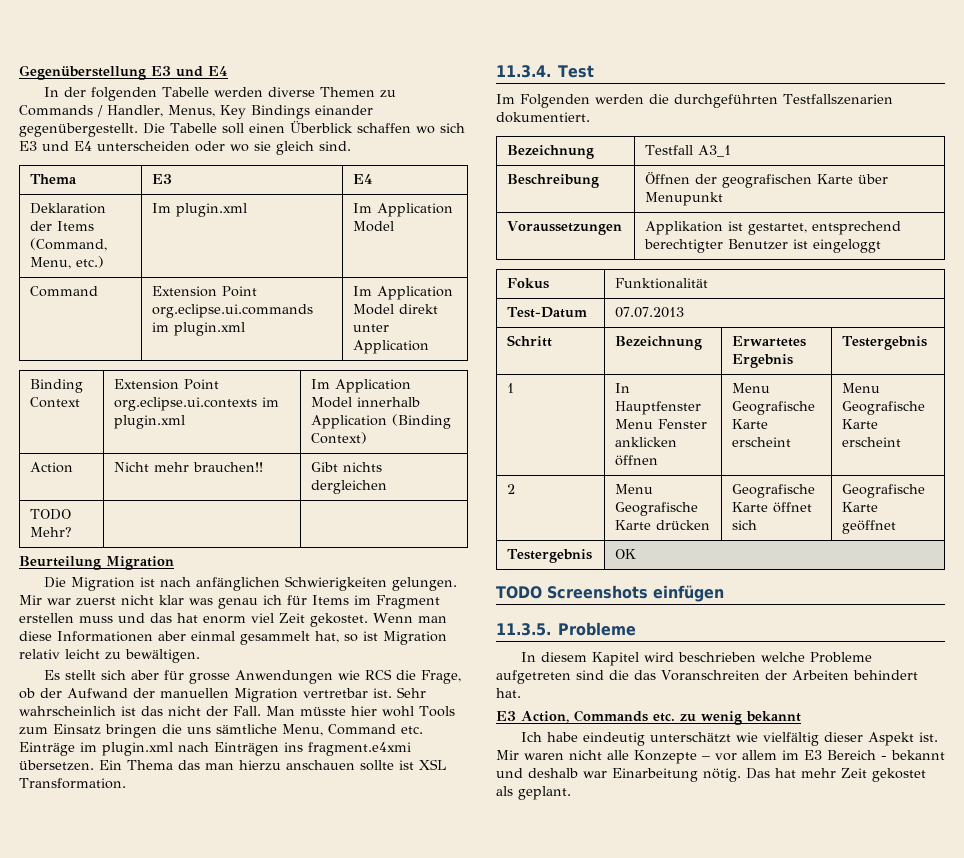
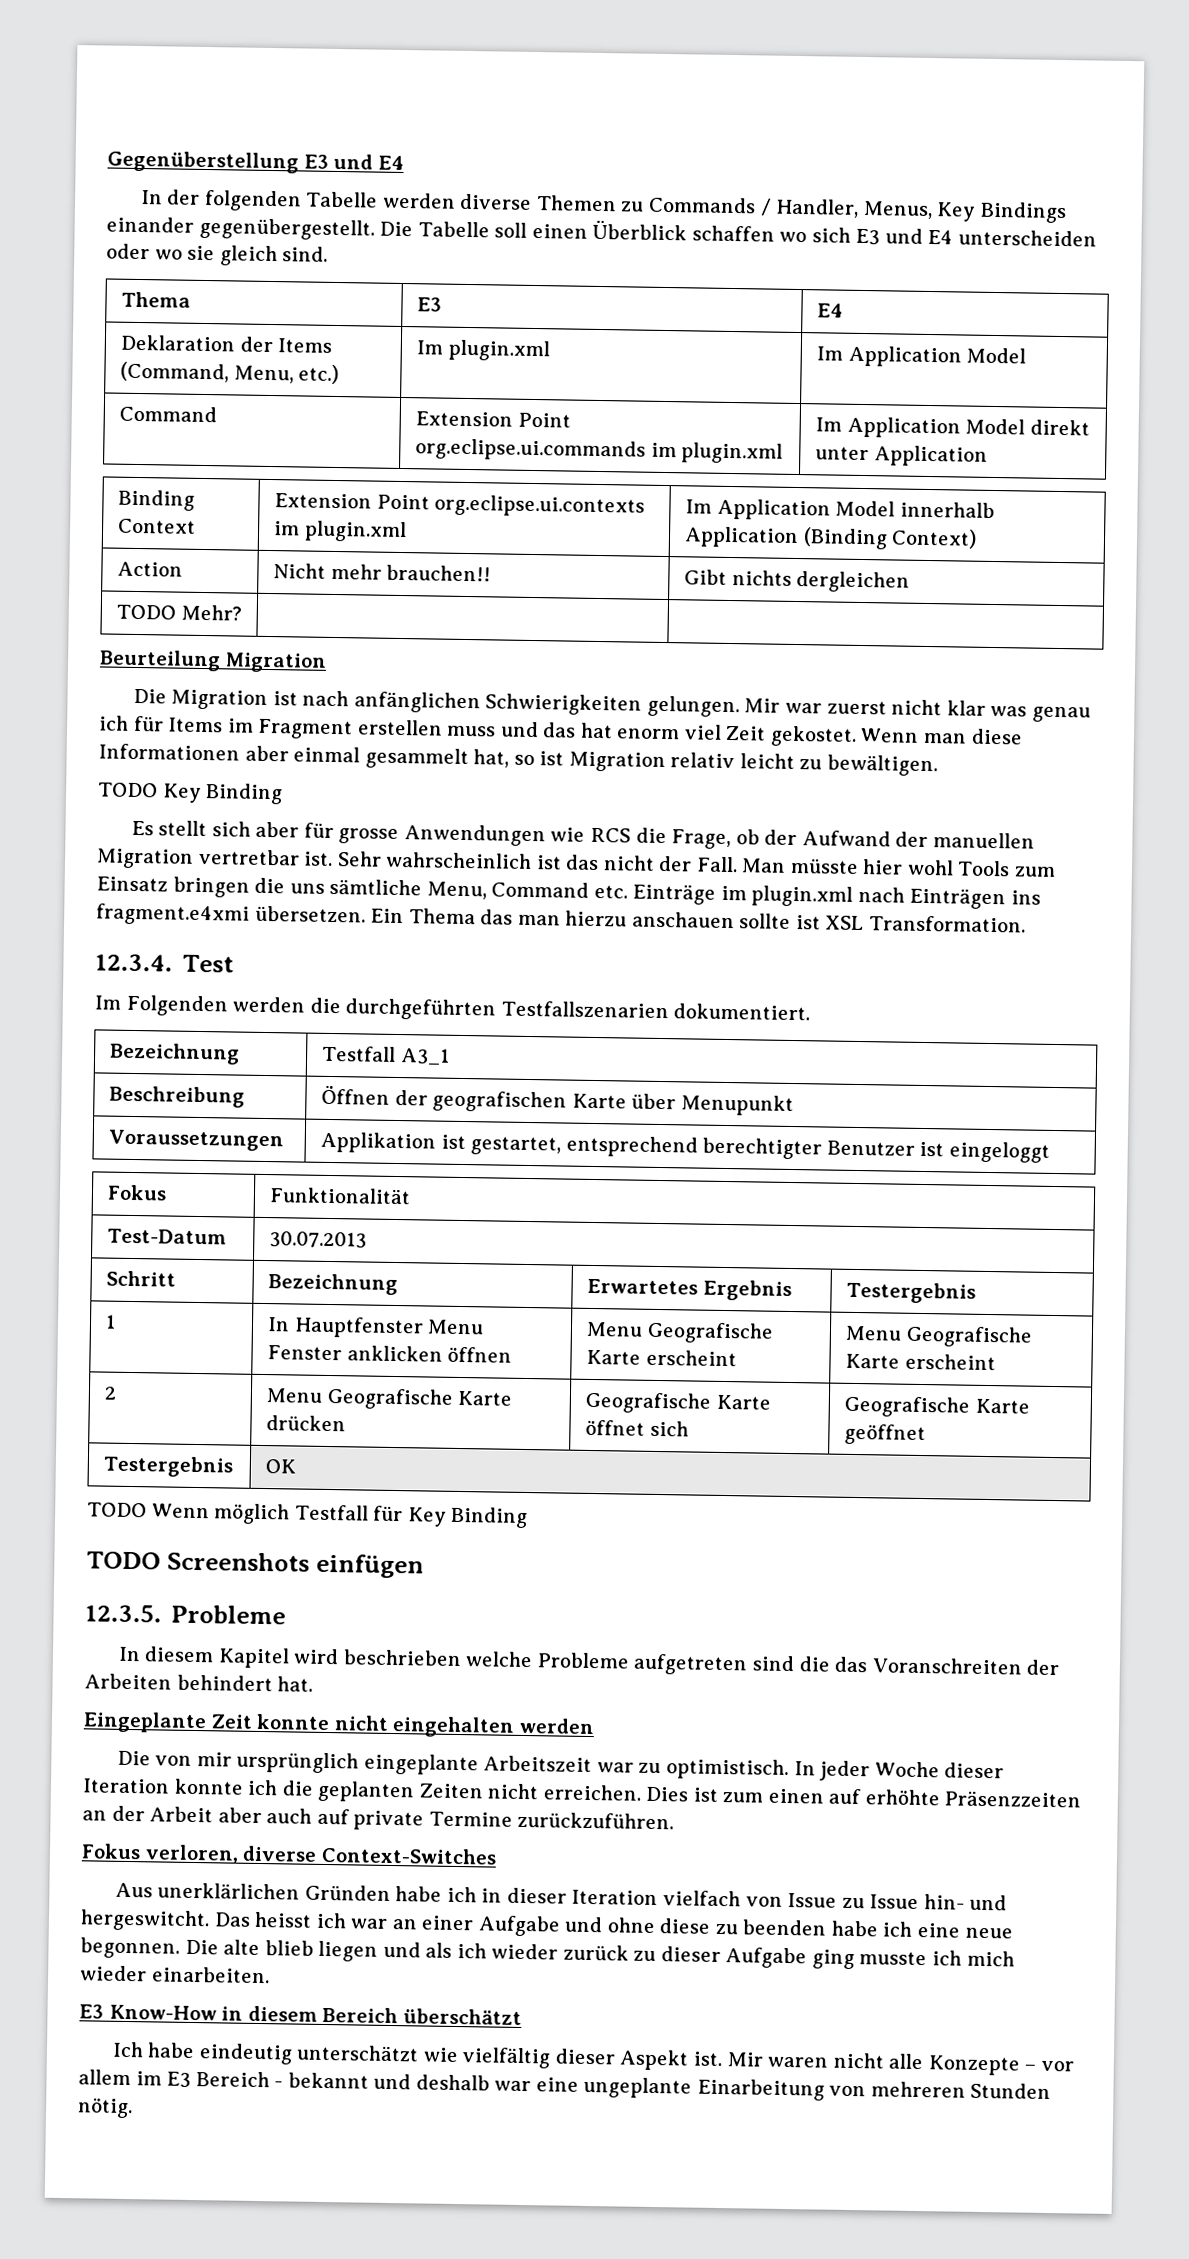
+ TODO Key Binding
- 11.3.4. Test
+ 12.3.4. Test
- Test-Datum | 07.07.2013
+ Test-Datum | 30.07.2013
+ TODO Wenn möglich Testfall für Key Binding
- 11.3.5. Probleme
+ 12.3.5. Probleme
- E3 Action, Commands etc. zu wenig bekannt
+ Eingeplante Zeit konnte nicht eingehalten werden
+ Die von mir ursprünglich eingeplante Arbeitszeit war zu optimistisch. In jeder Woche dieser Iteration konnte ich die geplanten Zeiten nicht erreichen. Dies ist zum einen auf erhöhte Präsenzzeiten an der Arbeit aber auch auf private Termine zurückzuführen.
+ Fokus verloren, diverse Context-Switches
+ Aus unerklärlichen Gründen habe ich in dieser Iteration vielfach von Issue zu Issue hin- und hergeswitcht. Das heisst ich war an einer Aufgabe und ohne diese zu beenden habe ich eine neue begonnen. Die alte blieb liegen und als ich wieder zurück zu dieser Aufgabe ging musste ich mich wieder einarbeiten.
+ E3 Know-How in diesem Bereich überschätzt
- Mir waren nicht alle Konzepte – vor allem im E3 Bereich - bekannt und deshalb war Einarbeitung nötig. Das hat mehr Zeit gekostet als geplant.
+ Mir waren nicht alle Konzepte – vor allem im E3 Bereich - bekannt und deshalb war eine ungeplante Einarbeitung von mehreren Stunden nötig.

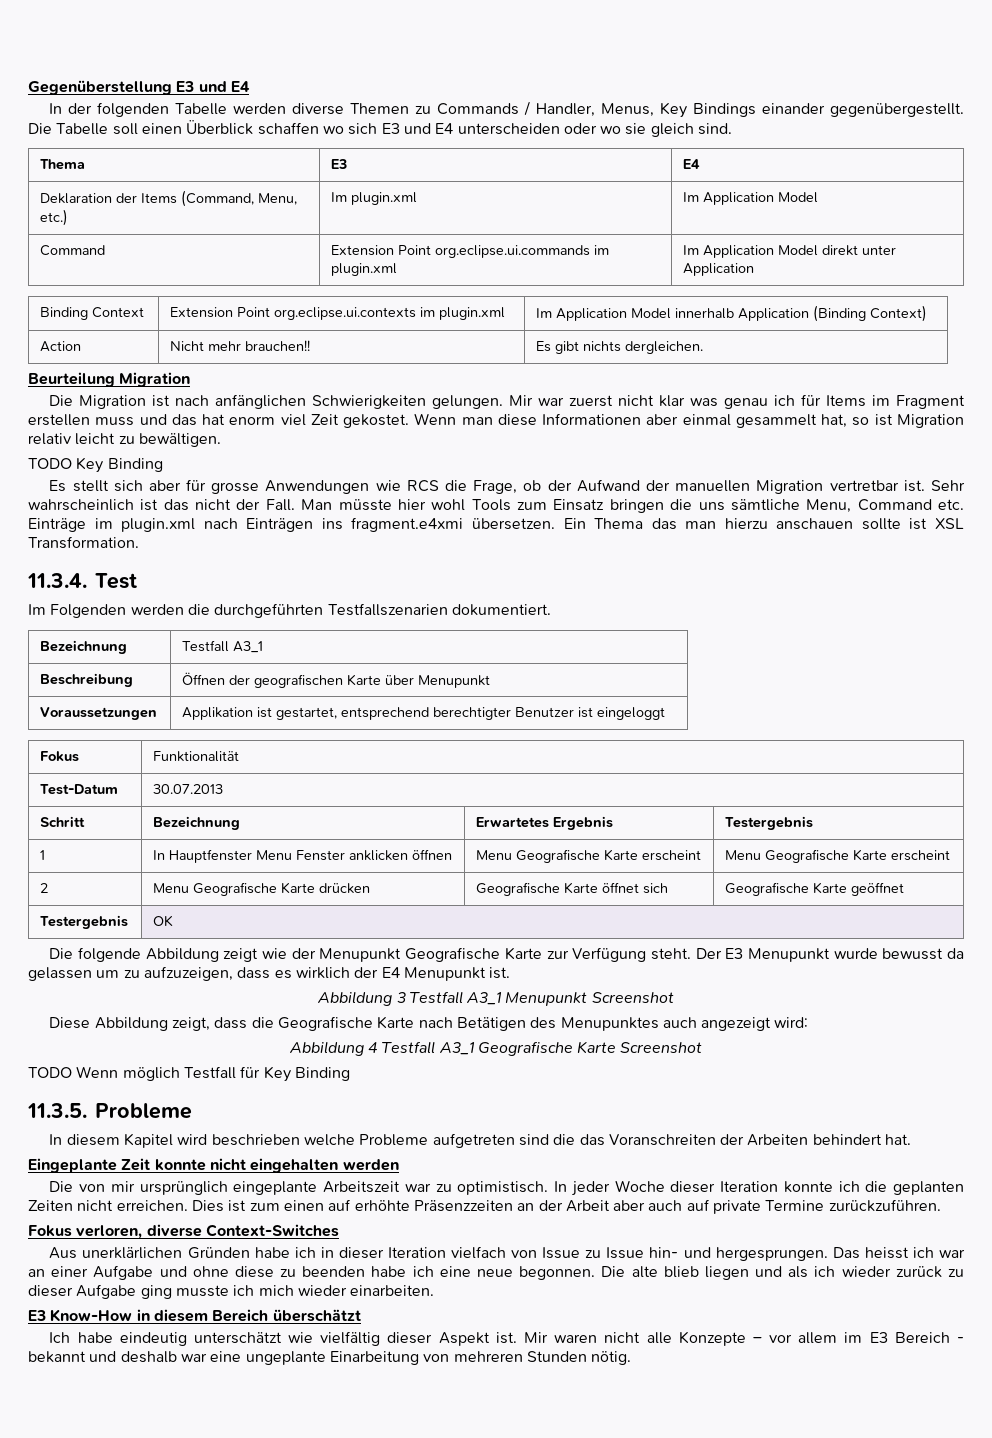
- Action | Nicht mehr brauchen!! | Gibt nichts dergleichen
- TODO Mehr? | |
+ Action | Nicht mehr brauchen!! | Es gibt nichts dergleichen.
- 12.3.4. Test
+ 11.3.4. Test
+ Die folgende Abbildung zeigt wie der Menupunkt Geografische Karte zur Verfügung steht. Der E3 Menupunkt wurde bewusst da gelassen um zu aufzuzeigen, dass es wirklich der E4 Menupunkt ist.
+ Abbildung 3 Testfall A3_1 Menupunkt Screenshot
+ Diese Abbildung zeigt, dass die Geografische Karte nach Betätigen des Menupunktes auch angezeigt wird:
+ Abbildung 4 Testfall A3_1 Geografische Karte Screenshot
- TODO Screenshots einfügen
- 12.3.5. Probleme
+ 11.3.5. Probleme
- Aus unerklärlichen Gründen habe ich in dieser Iteration vielfach von Issue zu Issue hin- und hergeswitcht.
+ Aus unerklärlichen Gründen habe ich in dieser Iteration vielfach von Issue zu Issue hin- und hergesprungen.

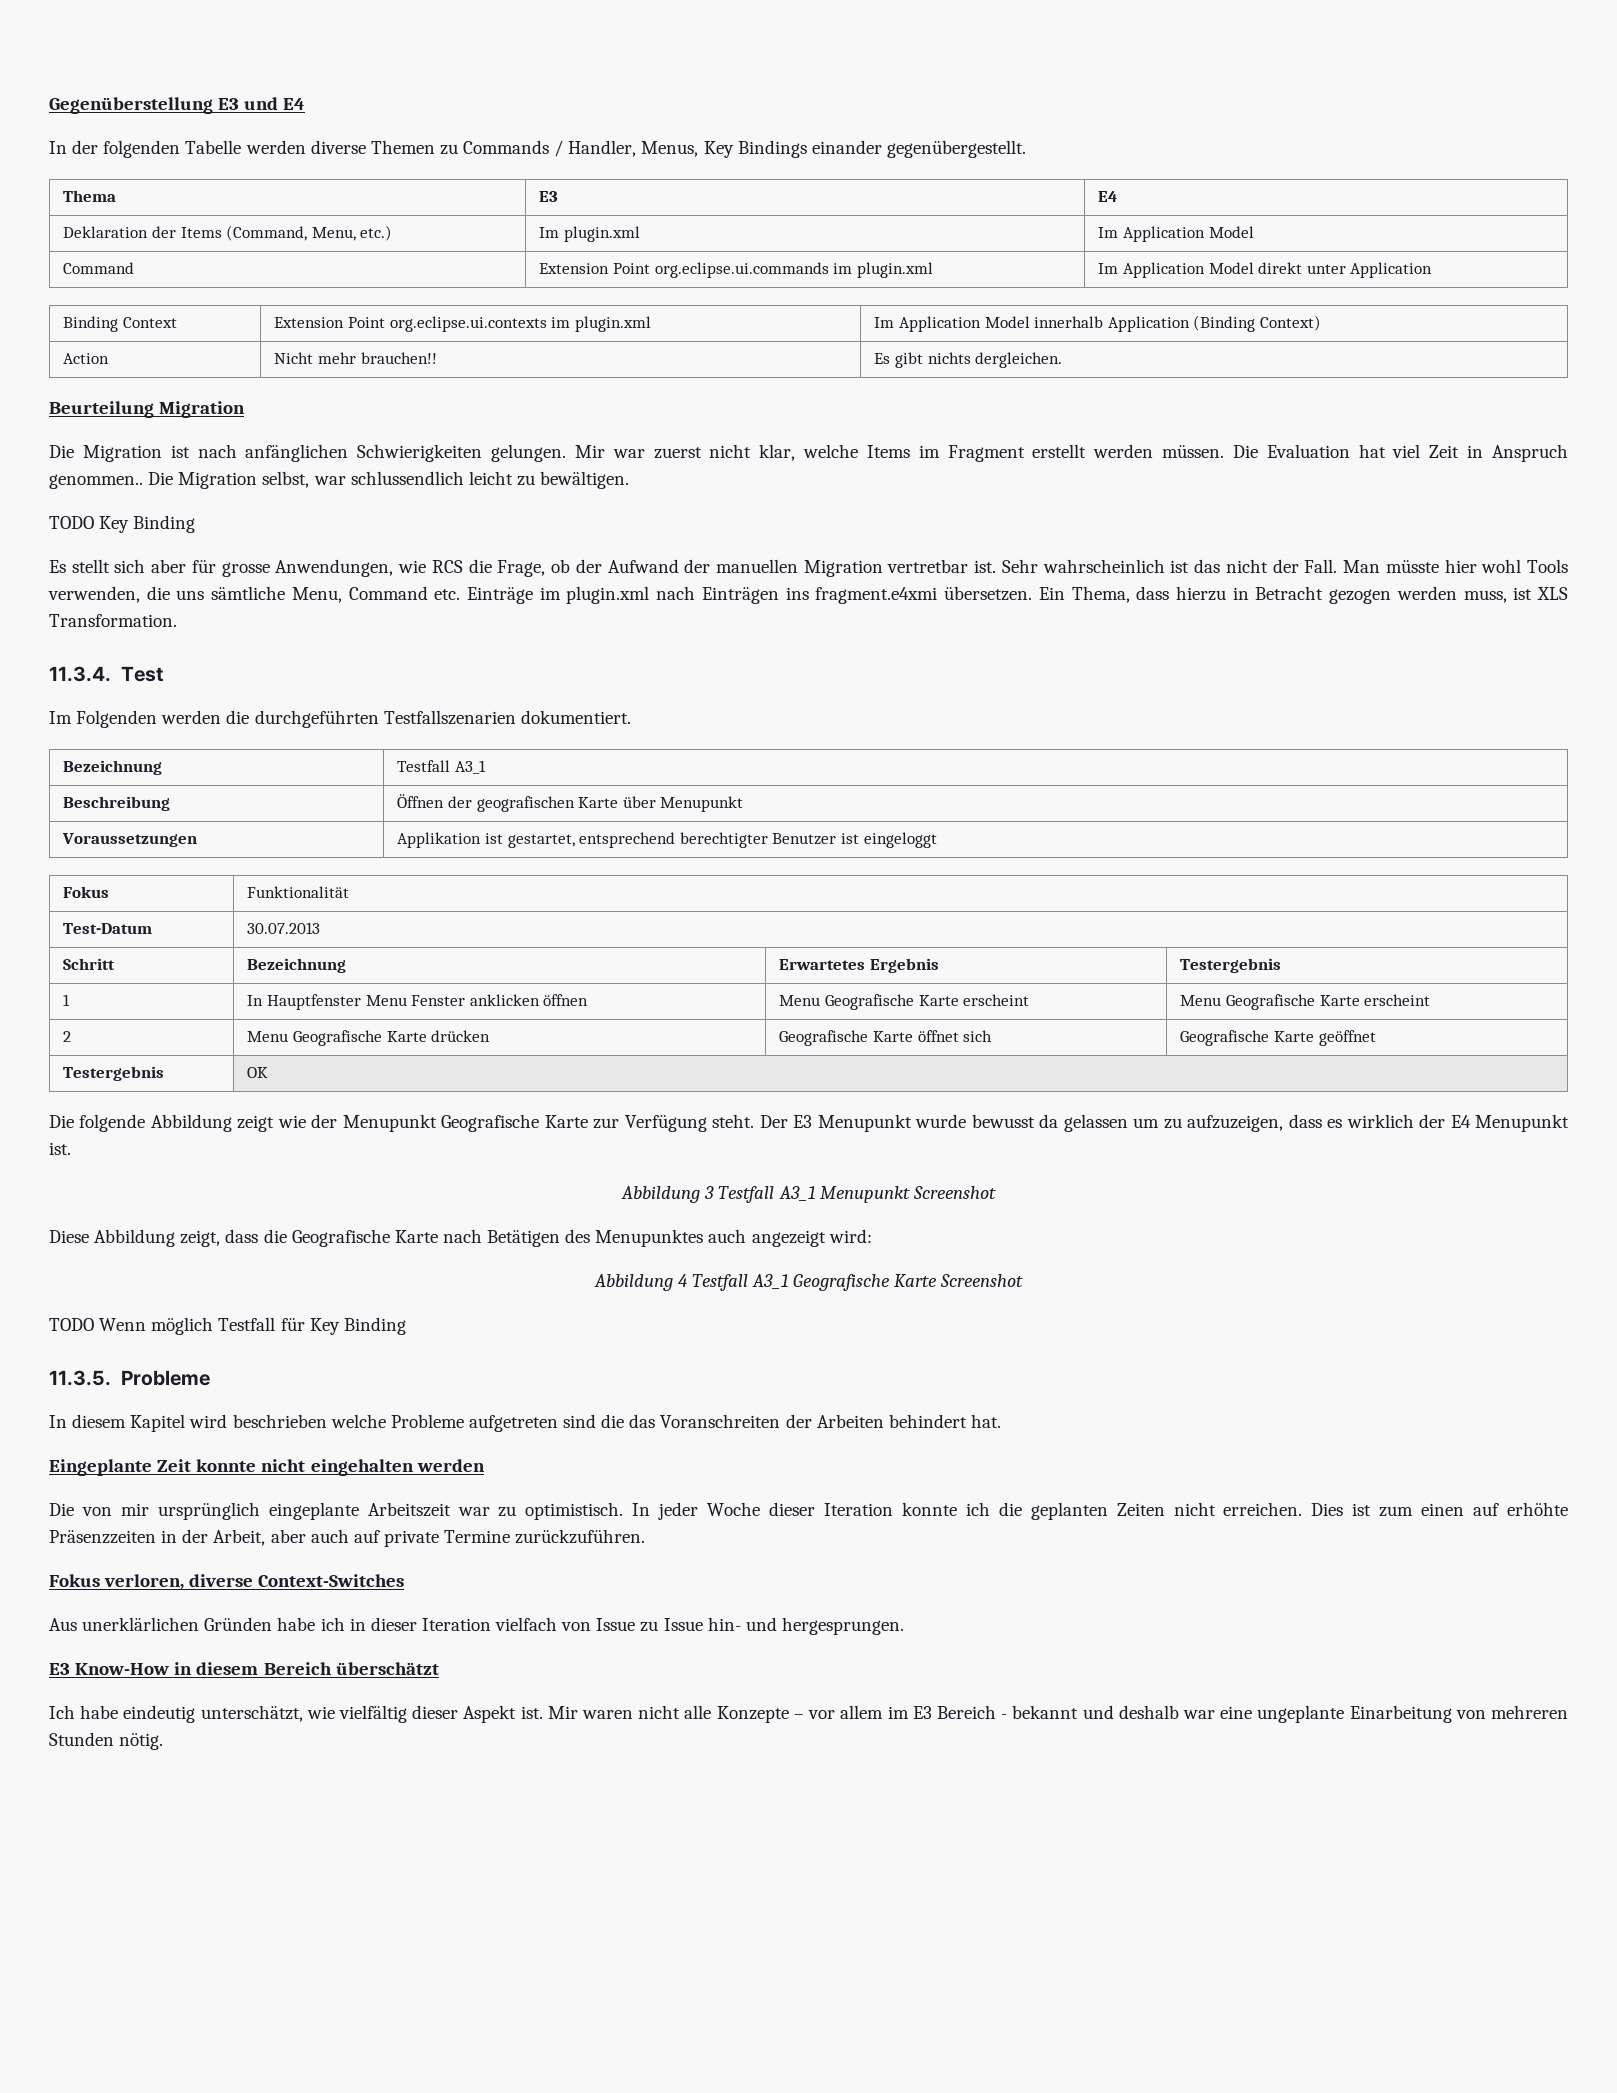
- Die Tabelle soll einen Überblick schaffen wo sich E3 und E4 unterscheiden oder wo sie gleich sind.
- Mir war zuerst nicht klar was genau ich für Items im Fragment erstellen muss und das hat enorm viel Zeit gekostet. Wenn man diese Informationen aber einmal gesammelt hat, so ist Migration relativ leicht zu bewältigen.
+ Mir war zuerst nicht klar, welche Items im Fragment erstellt werden müssen. Die Evaluation hat viel Zeit in Anspruch genommen.. Die Migration selbst, war schlussendlich leicht zu bewältigen.
- Es stellt sich aber für grosse Anwendungen wie RCS die Frage, ob der Aufwand der manuellen Migration vertretbar ist.
+ Es stellt sich aber für grosse Anwendungen, wie RCS die Frage, ob der Aufwand der manuellen Migration vertretbar ist.
- Man müsste hier wohl Tools zum Einsatz bringen die uns sämtliche Menu, Command etc. Einträge im plugin.xml nach Einträgen ins fragment.e4xmi übersetzen.
+ Man müsste hier wohl Tools verwenden, die uns sämtliche Menu, Command etc. Einträge im plugin.xml nach Einträgen ins fragment.e4xmi übersetzen.
- Ein Thema das man hierzu anschauen sollte ist XSL Transformation.
+ Ein Thema, dass hierzu in Betracht gezogen werden muss, ist XLS Transformation.
- Dies ist zum einen auf erhöhte Präsenzzeiten an der Arbeit aber auch auf private Termine zurückzuführen.
+ Dies ist zum einen auf erhöhte Präsenzzeiten in der Arbeit, aber auch auf private Termine zurückzuführen.
- Das heisst ich war an einer Aufgabe und ohne diese zu beenden habe ich eine neue begonnen. Die alte blieb liegen und als ich wieder zurück zu dieser Aufgabe ging musste ich mich wieder einarbeiten.
- Ich habe eindeutig unterschätzt wie vielfältig dieser Aspekt ist.
+ Ich habe eindeutig unterschätzt, wie vielfältig dieser Aspekt ist.

